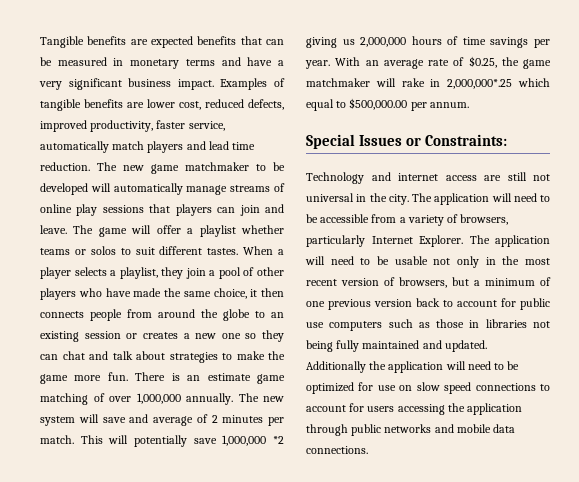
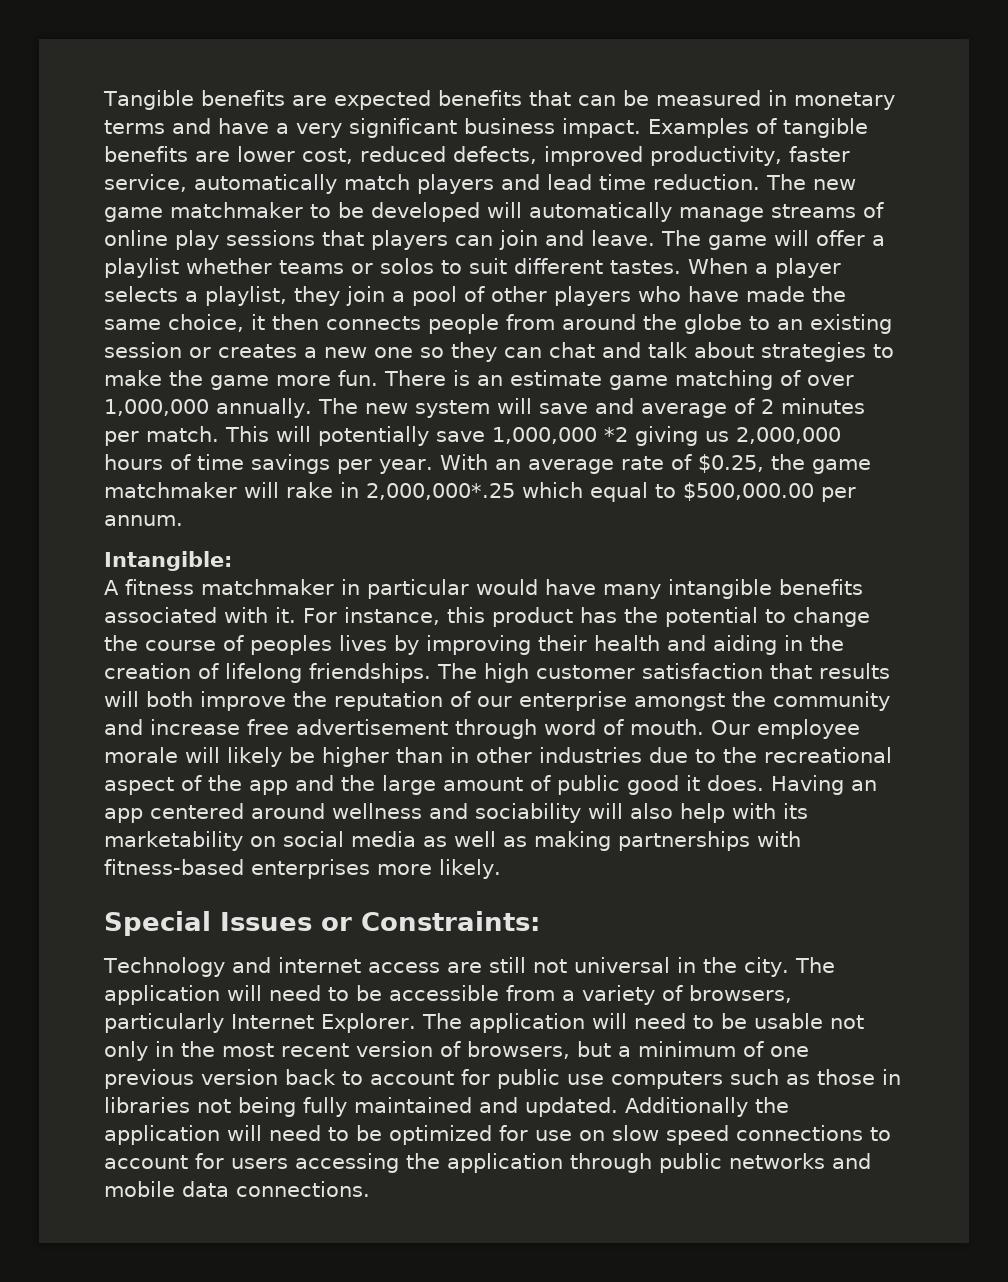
+ Intangible:
+ A fitness matchmaker in particular would have many intangible benefits associated with it. For instance, this product has the potential to change the course of peoples lives by improving their health and aiding in the creation of lifelong friendships. The high customer satisfaction that results will both improve the reputation of our enterprise amongst the community and increase free advertisement through word of mouth. Our employee morale will likely be higher than in other industries due to the recreational aspect of the app and the large amount of public good it does. Having an app centered around wellness and sociability will also help with its marketability on social media as well as making partnerships with fitness-based enterprises more likely.

